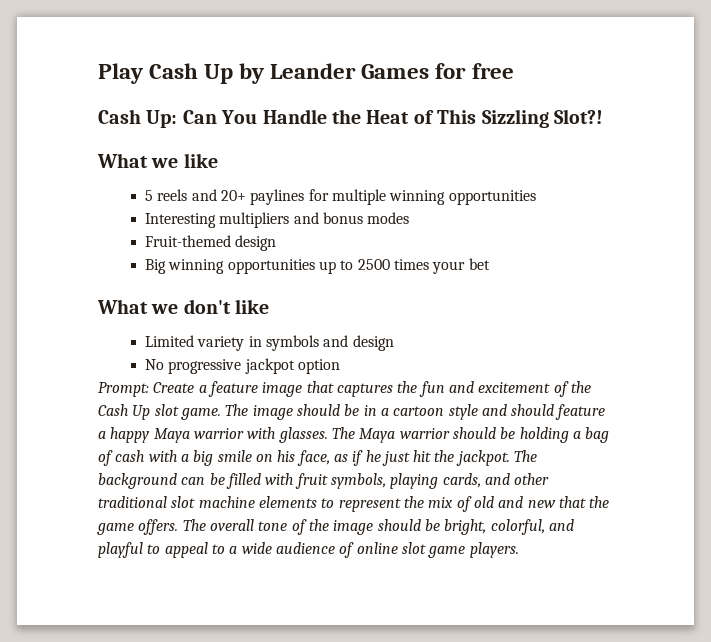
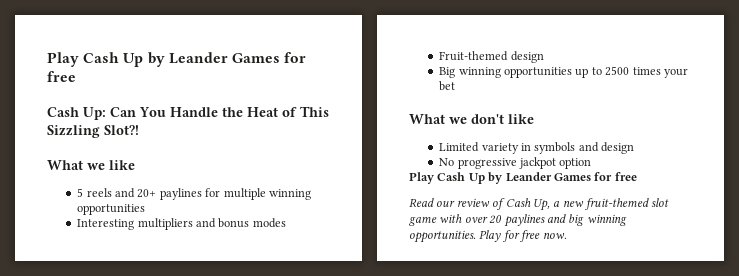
  No progressive jackpot option
- Prompt: Create a feature image that captures the fun and excitement of the Cash Up slot game. The image should be in a cartoon style and should feature a happy Maya warrior with glasses. The Maya warrior should be holding a bag of cash with a big smile on his face, as if he just hit the jackpot. The background can be filled with fruit symbols, playing cards, and other traditional slot machine elements to represent the mix of old and new that the game offers. The overall tone of the image should be bright, colorful, and playful to appeal to a wide audience of online slot game players.
+ Play Cash Up by Leander Games for free
+ Read our review of Cash Up, a new fruit-themed slot game with over 20 paylines and big winning opportunities. Play for free now.

